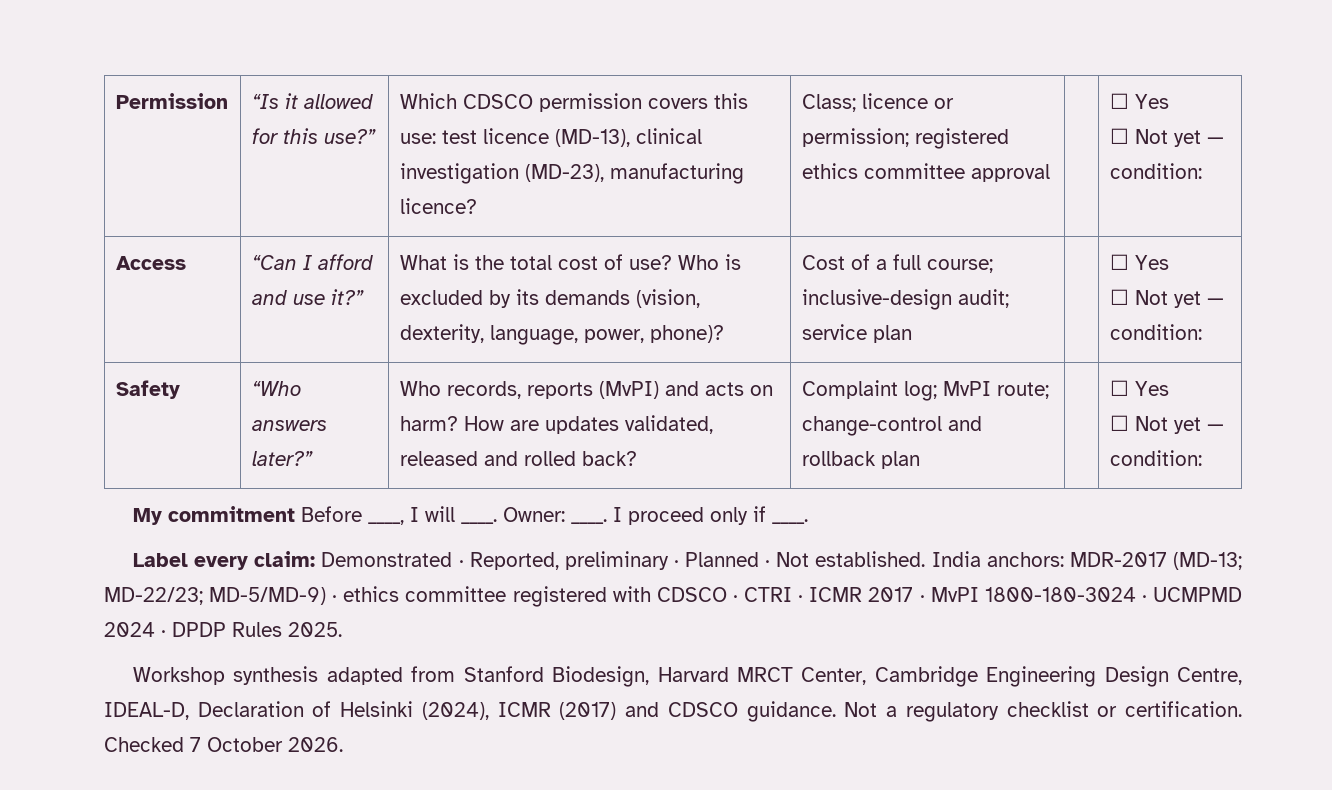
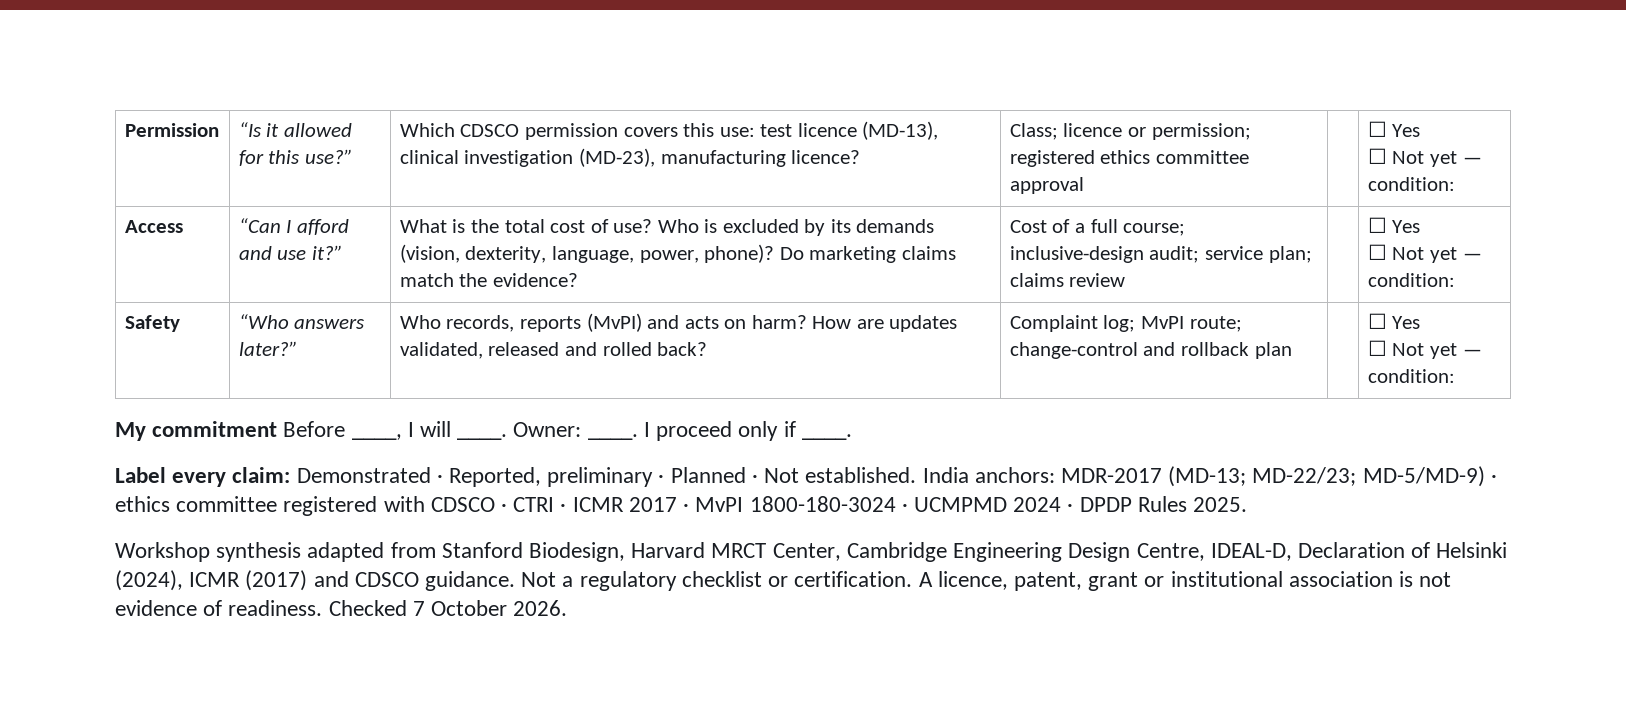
+ Do marketing claims match the evidence?
- Cost of a full course; inclusive-design audit; service plan
+ Cost of a full course; inclusive-design audit; service plan; claims review
+ A licence, patent, grant or institutional association is not evidence of readiness.

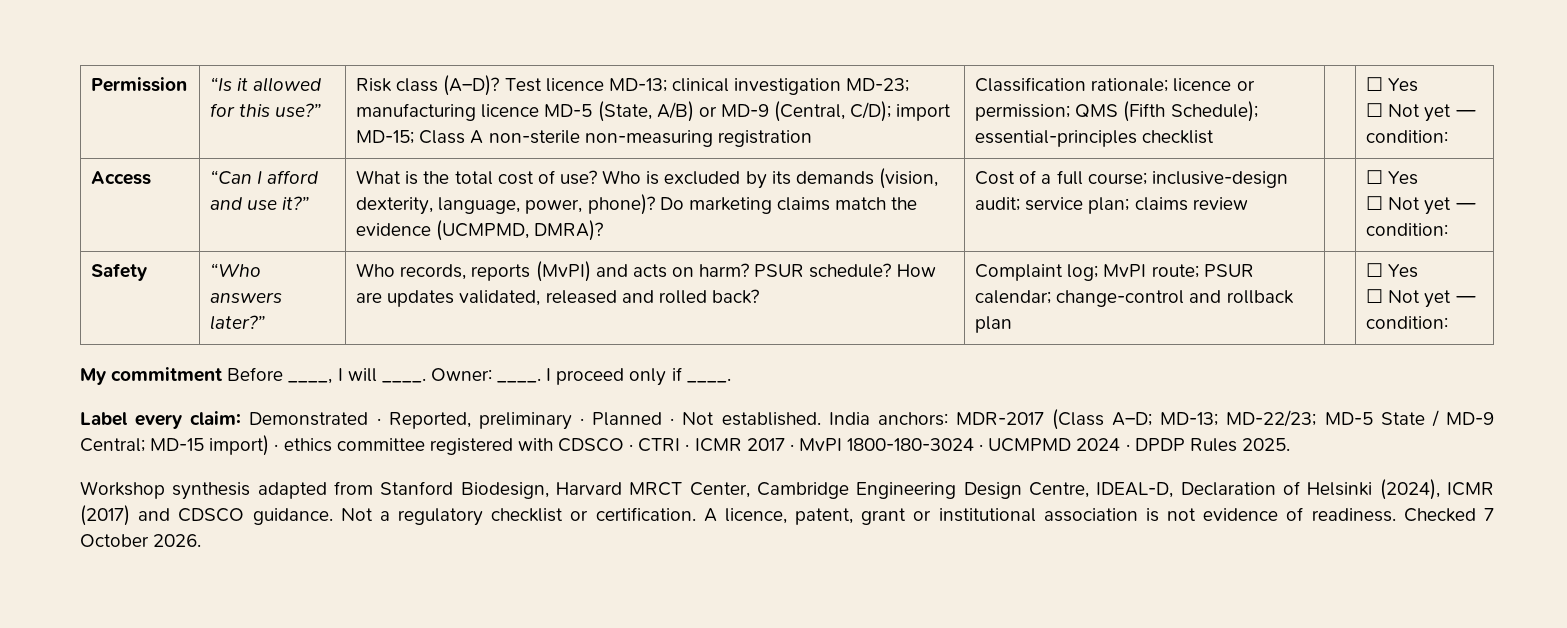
- Which CDSCO permission covers this use: test licence (MD-13), clinical investigation (MD-23), manufacturing licence? | Class; licence or permission; registered ethics committee approval
+ Risk class (A–D)? Test licence MD-13; clinical investigation MD-23; manufacturing licence MD-5 (State, A/B) or MD-9 (Central, C/D); import MD-15; Class A non-sterile non-measuring registration | Classification rationale; licence or permission; QMS (Fifth Schedule); essential-principles checklist
- Do marketing claims match the evidence?
+ Do marketing claims match the evidence (UCMPMD, DMRA)?
- Safety | “Who answers later?” | Who records, reports (MvPI) and acts on harm? How are updates validated, released and rolled back? | Complaint log; MvPI route; change-control and rollback plan | | ☐ Yes
+ Safety | “Who answers later?” | Who records, reports (MvPI) and acts on harm? PSUR schedule? How are updates validated, released and rolled back? | Complaint log; MvPI route; PSUR calendar; change-control and rollback plan | | ☐ Yes
- India anchors: MDR-2017 (MD-13; MD-22/23; MD-5/MD-9) · ethics committee registered with CDSCO · CTRI · ICMR 2017 · MvPI 1800-180-3024 · UCMPMD 2024 · DPDP Rules 2025.
+ India anchors: MDR-2017 (Class A–D; MD-13; MD-22/23; MD-5 State / MD-9 Central; MD-15 import) · ethics committee registered with CDSCO · CTRI · ICMR 2017 · MvPI 1800-180-3024 · UCMPMD 2024 · DPDP Rules 2025.

